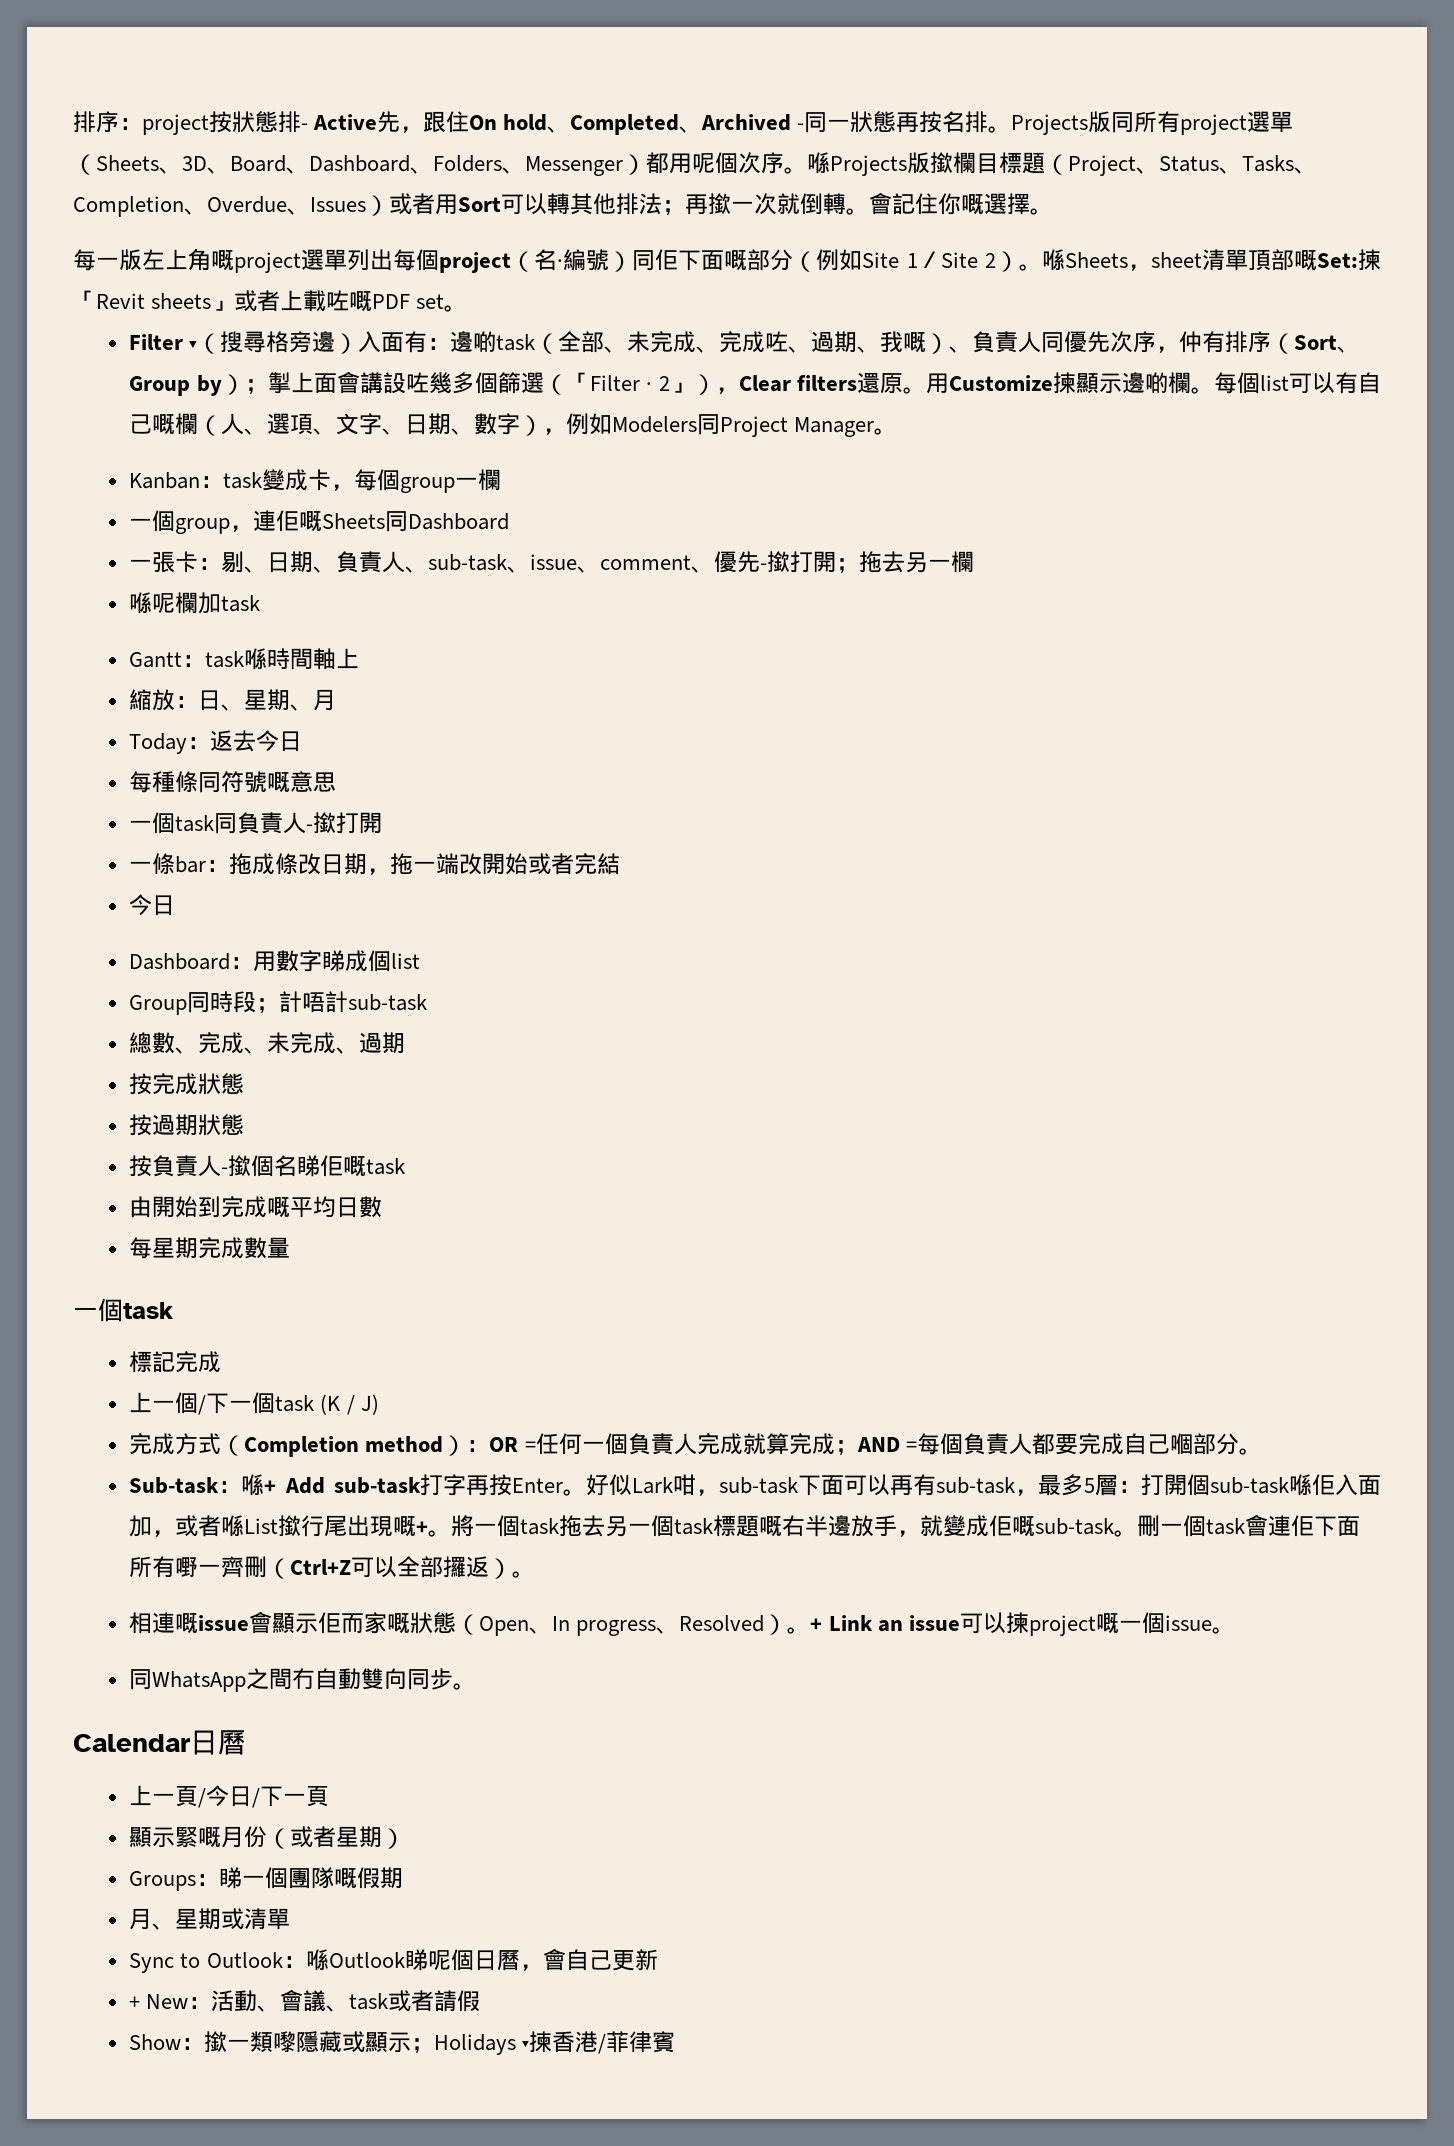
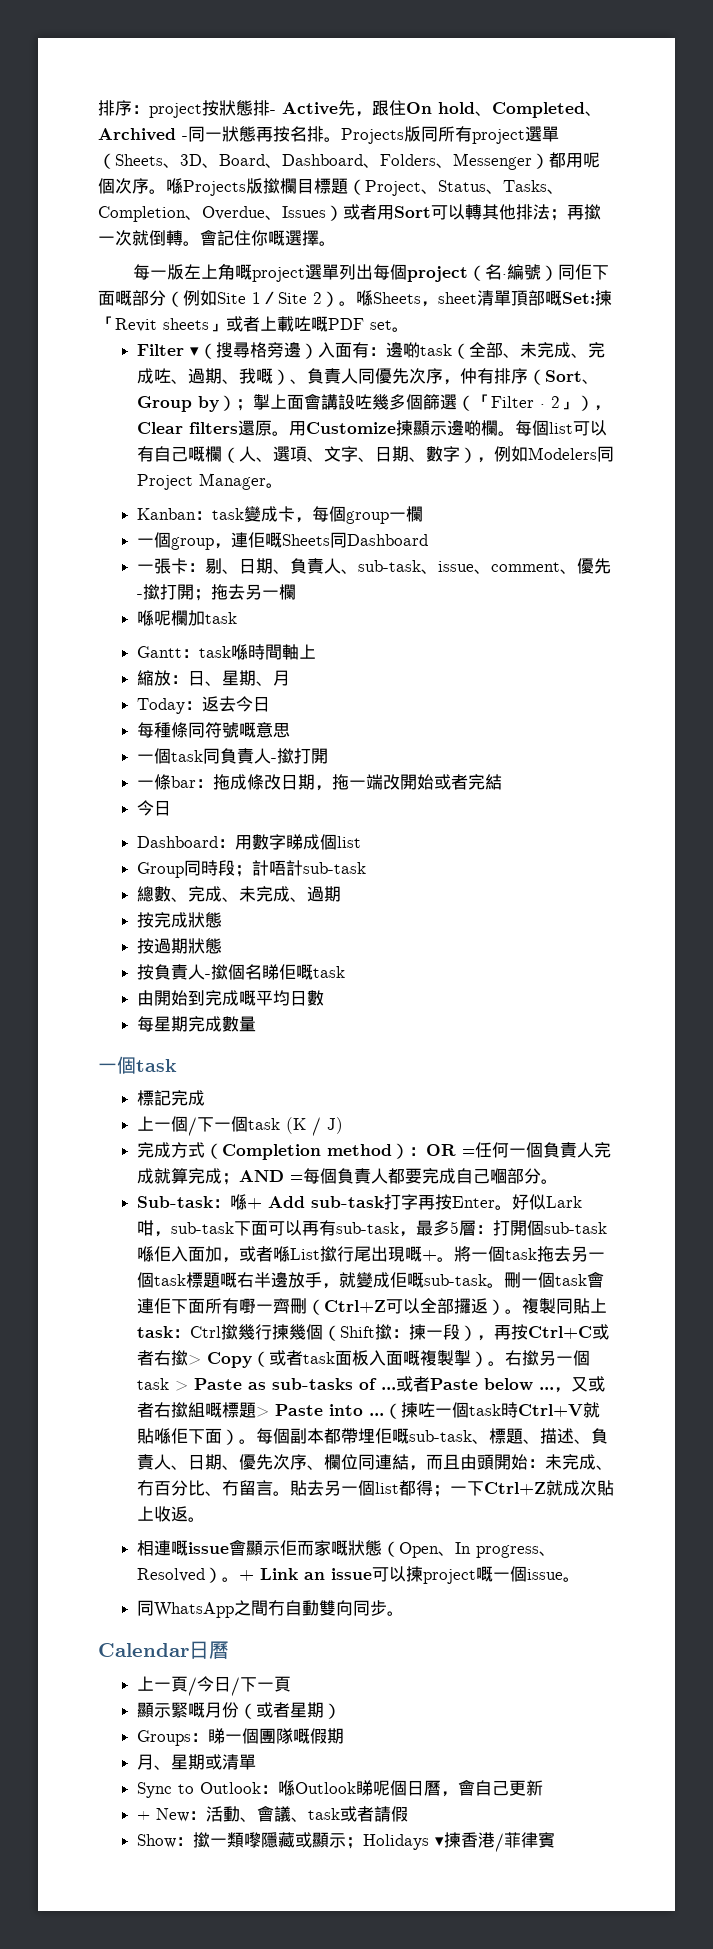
+ 複製同貼上task：Ctrl撳幾行揀幾個（Shift撳：揀一段），再按Ctrl+C或者右撳> Copy（或者task面板入面嘅複製掣）。右撳另一個task > Paste as sub-tasks of ...或者Paste below ...，又或者右撳組嘅標題> Paste into ...（揀咗一個task時Ctrl+V就貼喺佢下面）。每個副本都帶埋佢嘅sub-task、標題、描述、負責人、日期、優先次序、欄位同連結，而且由頭開始：未完成、冇百分比、冇留言。貼去另一個list都得；一下Ctrl+Z就成次貼上收返。

